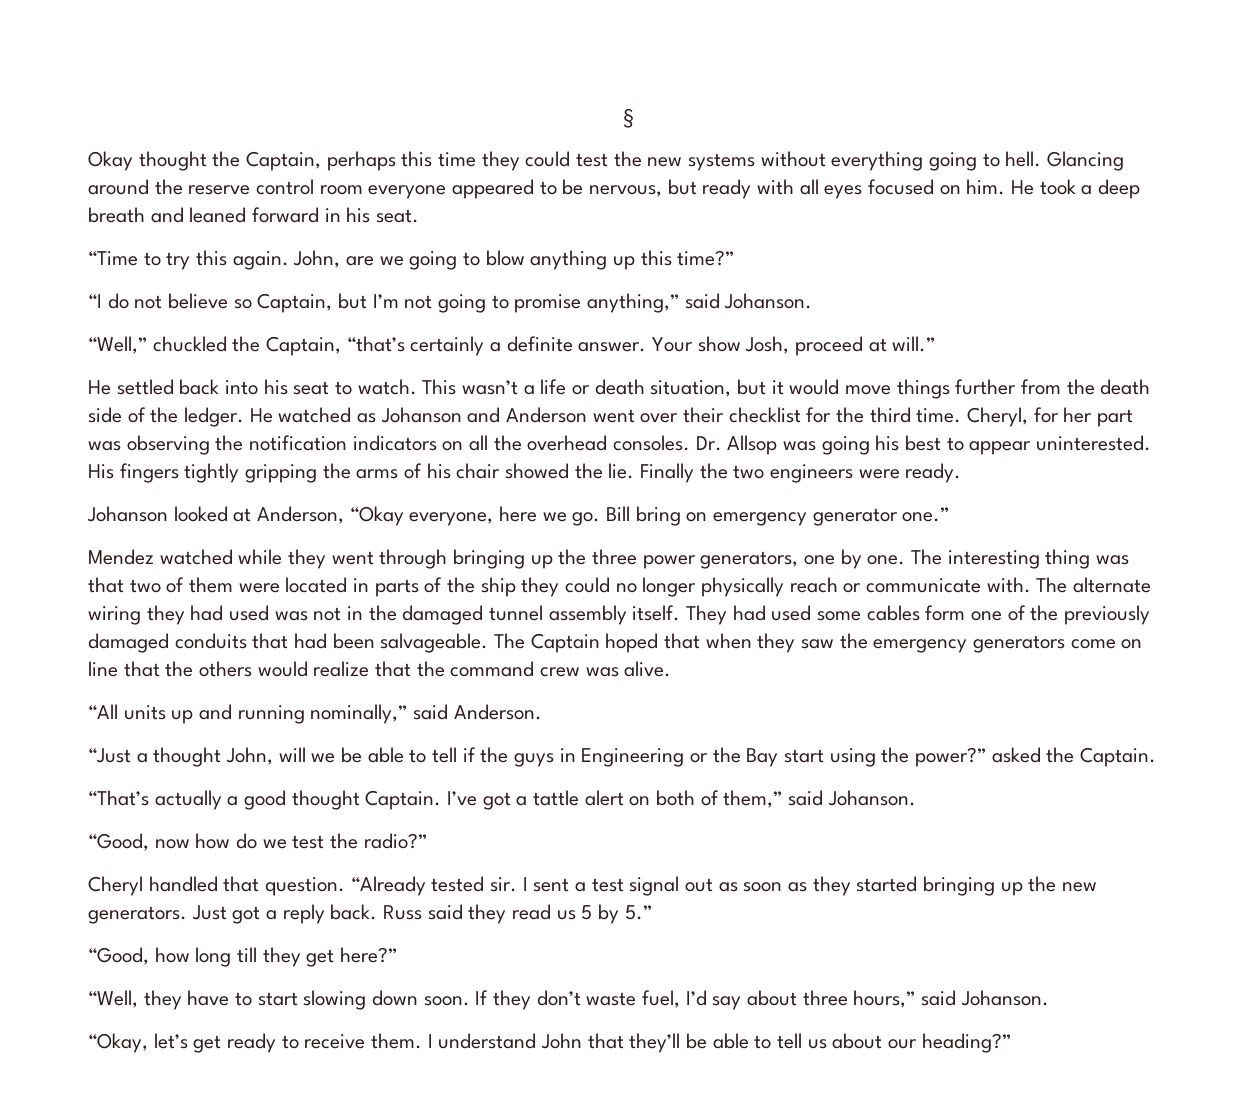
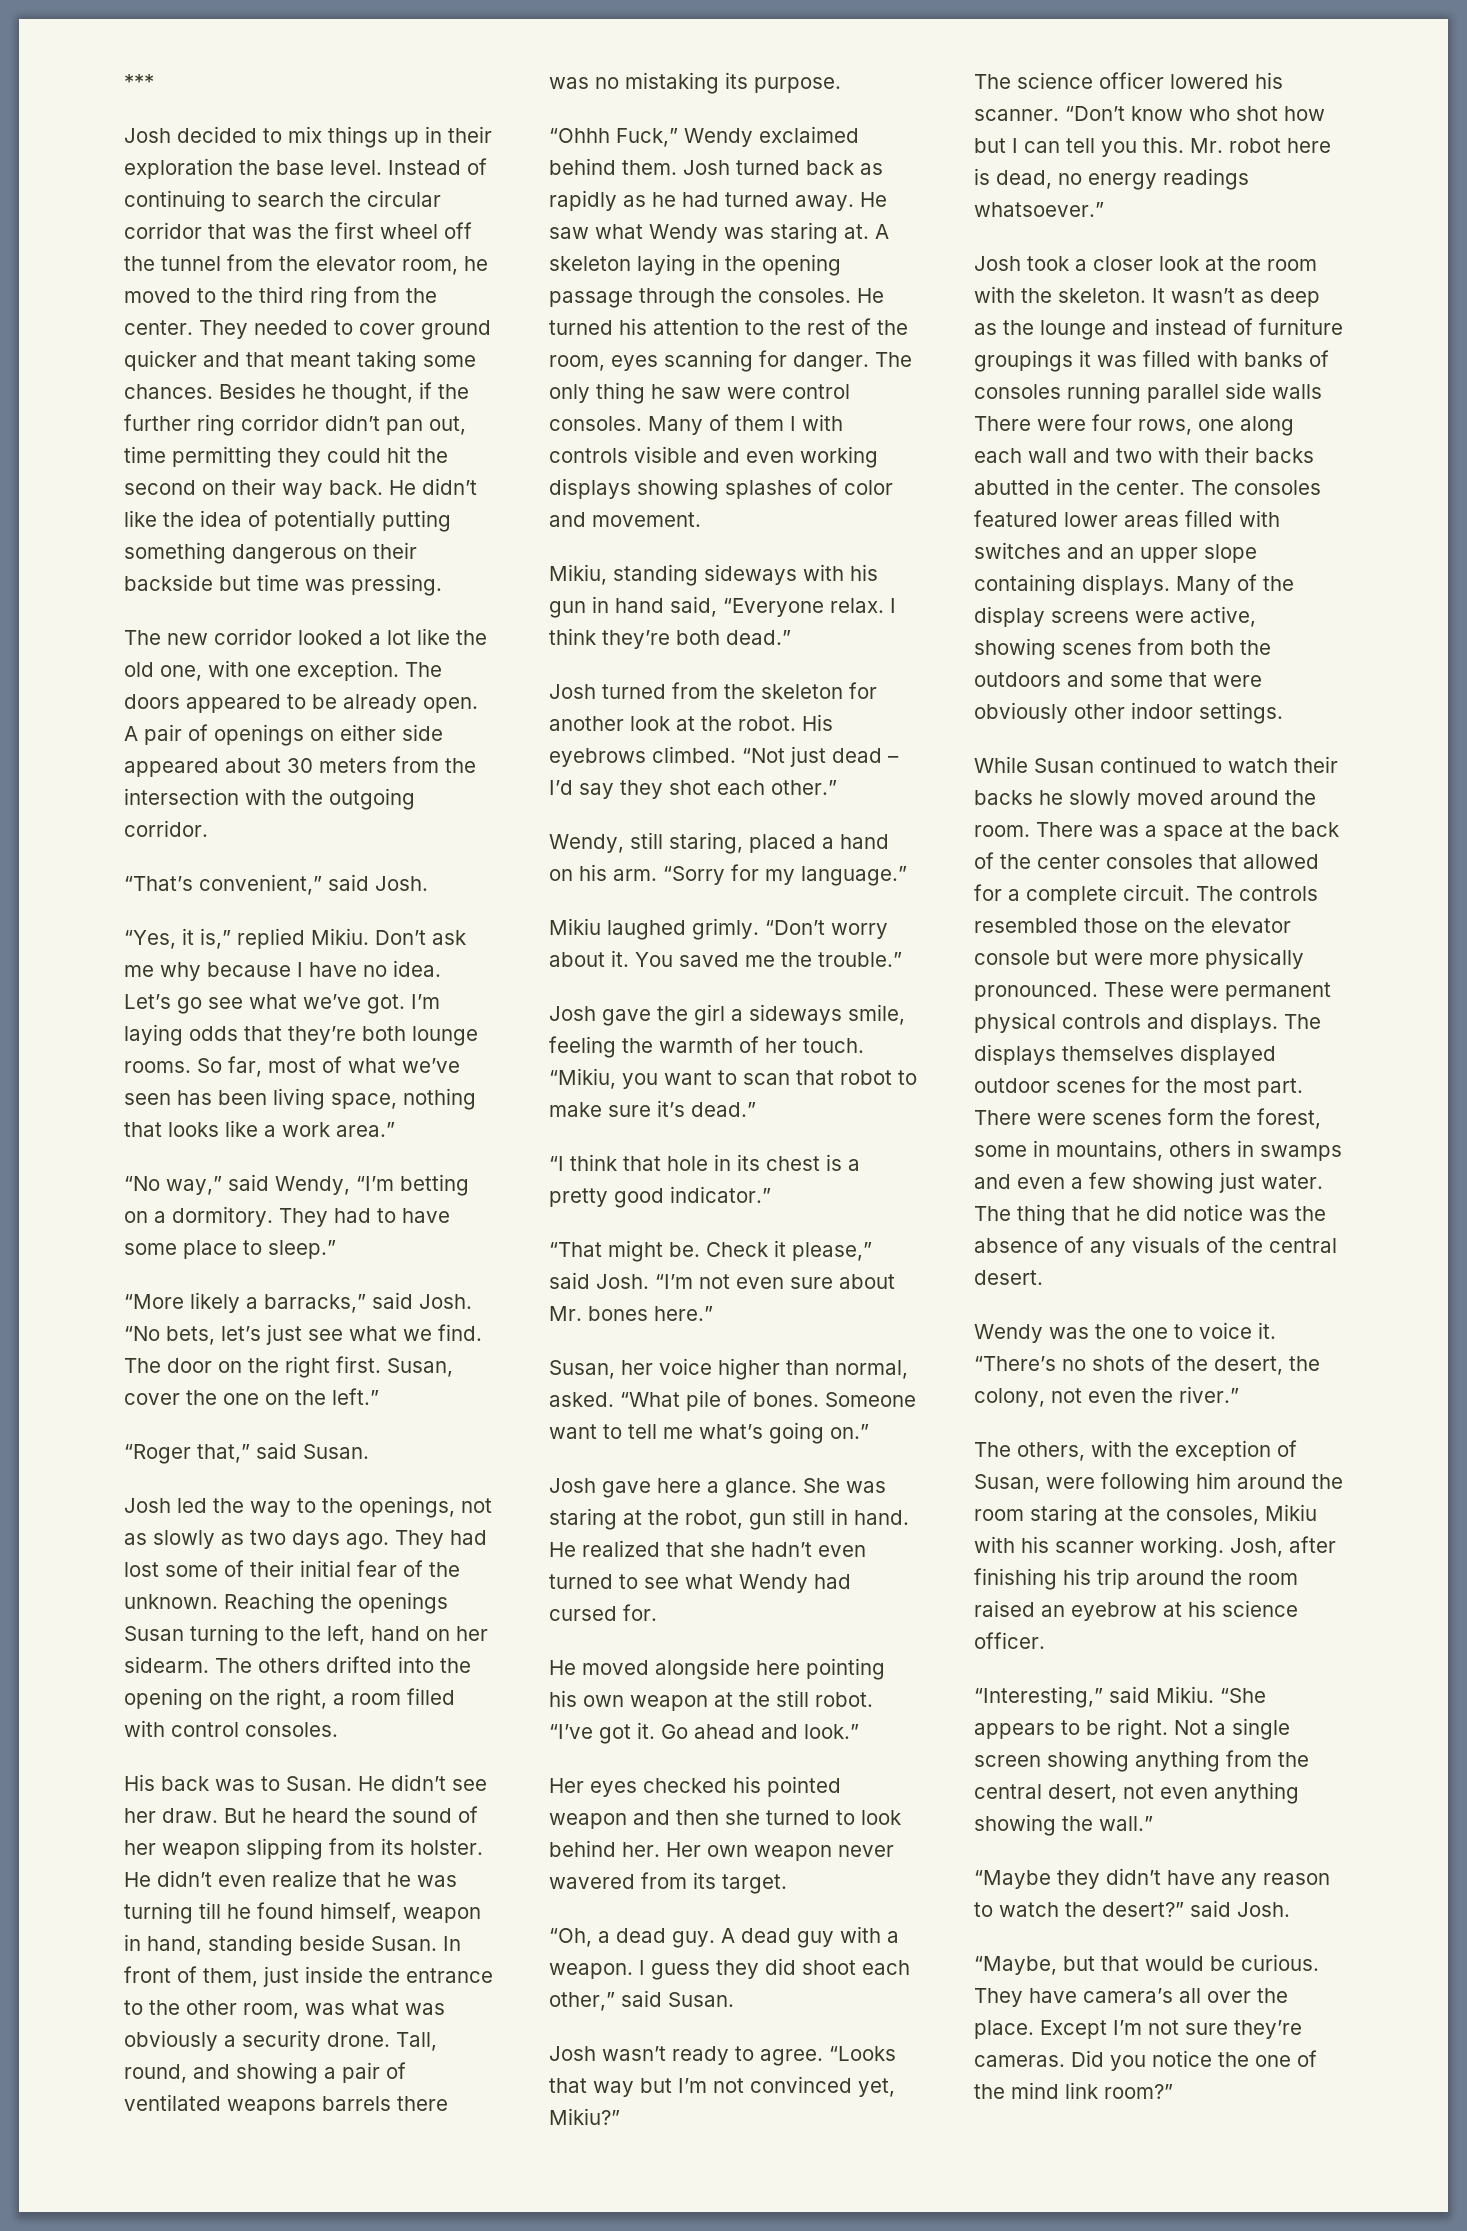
- §
- Okay thought the Captain, perhaps this time they could test the new systems without everything going to hell. Glancing around the reserve control room everyone appeared to be nervous, but ready with all eyes focused on him. He took a deep breath and leaned forward in his seat.
- “Time to try this again. John, are we going to blow anything up this time?”
- “I do not believe so Captain, but I’m not going to promise anything,” said Johanson.
- “Well,” chuckled the Captain, “that’s certainly a definite answer. Your show Josh, proceed at will.”
- He settled back into his seat to watch. This wasn’t a life or death situation, but it would move things further from the death side of the ledger. He watched as Johanson and Anderson went over their checklist for the third time. Cheryl, for her part was observing the notification indicators on all the overhead consoles. Dr. Allsop was going his best to appear uninterested. His fingers tightly gripping the arms of his chair showed the lie. Finally the two engineers were ready.
- Johanson looked at Anderson, “Okay everyone, here we go. Bill bring on emergency generator one.”
- Mendez watched while they went through bringing up the three power generators, one by one. The interesting thing was that two of them were located in parts of the ship they could no longer physically reach or communicate with. The alternate wiring they had used was not in the damaged tunnel assembly itself. They had used some cables form one of the previously damaged conduits that had been salvageable. The Captain hoped that when they saw the emergency generators come on line that the others would realize that the command crew was alive.
- “All units up and running nominally,” said Anderson.
- “Just a thought John, will we be able to tell if the guys in Engineering or the Bay start using the power?” asked the Captain.
- “That’s actually a good thought Captain. I’ve got a tattle alert on both of them,” said Johanson.
- “Good, now how do we test the radio?”
- Cheryl handled that question. “Already tested sir. I sent a test signal out as soon as they started bringing up the new generators. Just got a reply back. Russ said they read us 5 by 5.”
- “Good, how long till they get here?”
- “Well, they have to start slowing down soon. If they don’t waste fuel, I’d say about three hours,” said Johanson.
- “Okay, let’s get ready to receive them. I understand John that they’ll be able to tell us about our heading?”
+ ***
+ Josh decided to mix things up in their exploration the base level. Instead of continuing to search the circular corridor that was the first wheel off the tunnel from the elevator room, he moved to the third ring from the center. They needed to cover ground quicker and that meant taking some chances. Besides he thought, if the further ring corridor didn’t pan out, time permitting they could hit the second on their way back. He didn’t like the idea of potentially putting something dangerous on their backside but time was pressing.
+ The new corridor looked a lot like the old one, with one exception. The doors appeared to be already open. A pair of openings on either side appeared about 30 meters from the intersection with the outgoing corridor.
+ “That’s convenient,” said Josh.
+ “Yes, it is,” replied Mikiu. Don’t ask me why because I have no idea. Let’s go see what we’ve got. I’m laying odds that they’re both lounge rooms. So far, most of what we’ve seen has been living space, nothing that looks like a work area.”
+ “No way,” said Wendy, “I’m betting on a dormitory. They had to have some place to sleep.”
+ “More likely a barracks,” said Josh. “No bets, let’s just see what we find. The door on the right first. Susan, cover the one on the left.”
+ “Roger that,” said Susan.
+ Josh led the way to the openings, not as slowly as two days ago. They had lost some of their initial fear of the unknown. Reaching the openings Susan turning to the left, hand on her sidearm. The others drifted into the opening on the right, a room filled with control consoles.
+ His back was to Susan. He didn’t see her draw. But he heard the sound of her weapon slipping from its holster. He didn’t even realize that he was turning till he found himself, weapon in hand, standing beside Susan. In front of them, just inside the entrance to the other room, was what was obviously a security drone. Tall, round, and showing a pair of ventilated weapons barrels there was no mistaking its purpose.
+ “Ohhh Fuck,” Wendy exclaimed behind them. Josh turned back as rapidly as he had turned away. He saw what Wendy was staring at. A skeleton laying in the opening passage through the consoles. He turned his attention to the rest of the room, eyes scanning for danger. The only thing he saw were control consoles. Many of them I with controls visible and even working displays showing splashes of color and movement.
+ Mikiu, standing sideways with his gun in hand said, “Everyone relax. I think they’re both dead.”
+ Josh turned from the skeleton for another look at the robot. His eyebrows climbed. “Not just dead – I’d say they shot each other.”
+ Wendy, still staring, placed a hand on his arm. “Sorry for my language.”
+ Mikiu laughed grimly. “Don’t worry about it. You saved me the trouble.”
+ Josh gave the girl a sideways smile, feeling the warmth of her touch. “Mikiu, you want to scan that robot to make sure it’s dead.”
+ “I think that hole in its chest is a pretty good indicator.”
+ “That might be. Check it please,” said Josh. “I’m not even sure about Mr. bones here.”
+ Susan, her voice higher than normal, asked. “What pile of bones. Someone want to tell me what’s going on.”
+ Josh gave here a glance. She was staring at the robot, gun still in hand. He realized that she hadn’t even turned to see what Wendy had cursed for.
+ He moved alongside here pointing his own weapon at the still robot. “I’ve got it. Go ahead and look.”
+ Her eyes checked his pointed weapon and then she turned to look behind her. Her own weapon never wavered from its target.
+ “Oh, a dead guy. A dead guy with a weapon. I guess they did shoot each other,” said Susan.
+ Josh wasn’t ready to agree. “Looks that way but I’m not convinced yet, Mikiu?”
+ The science officer lowered his scanner. “Don’t know who shot how but I can tell you this. Mr. robot here is dead, no energy readings whatsoever.”
+ Josh took a closer look at the room with the skeleton. It wasn’t as deep as the lounge and instead of furniture groupings it was filled with banks of consoles running parallel side walls There were four rows, one along each wall and two with their backs abutted in the center. The consoles featured lower areas filled with switches and an upper slope containing displays. Many of the display screens were active, showing scenes from both the outdoors and some that were obviously other indoor settings.
+ While Susan continued to watch their backs he slowly moved around the room. There was a space at the back of the center consoles that allowed for a complete circuit. The controls resembled those on the elevator console but were more physically pronounced. These were permanent physical controls and displays. The displays themselves displayed outdoor scenes for the most part. There were scenes form the forest, some in mountains, others in swamps and even a few showing just water. The thing that he did notice was the absence of any visuals of the central desert.
+ Wendy was the one to voice it. “There’s no shots of the desert, the colony, not even the river.”
+ The others, with the exception of Susan, were following him around the room staring at the consoles, Mikiu with his scanner working. Josh, after finishing his trip around the room raised an eyebrow at his science officer.
+ “Interesting,” said Mikiu. “She appears to be right. Not a single screen showing anything from the central desert, not even anything showing the wall.”
+ “Maybe they didn’t have any reason to watch the desert?” said Josh.
+ “Maybe, but that would be curious. They have camera’s all over the place. Except I’m not sure they’re cameras. Did you notice the one of the mind link room?”

